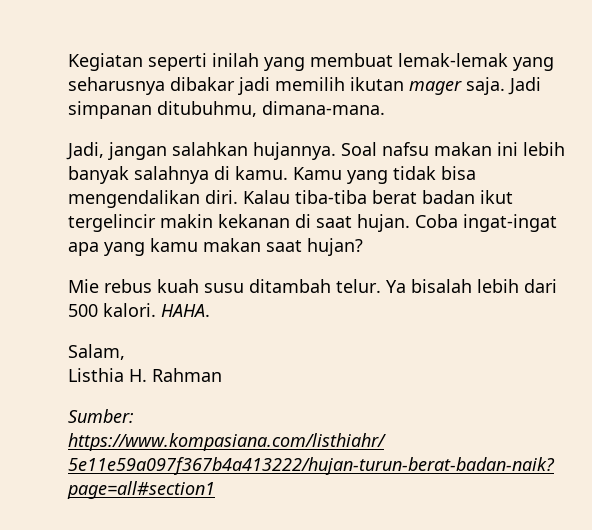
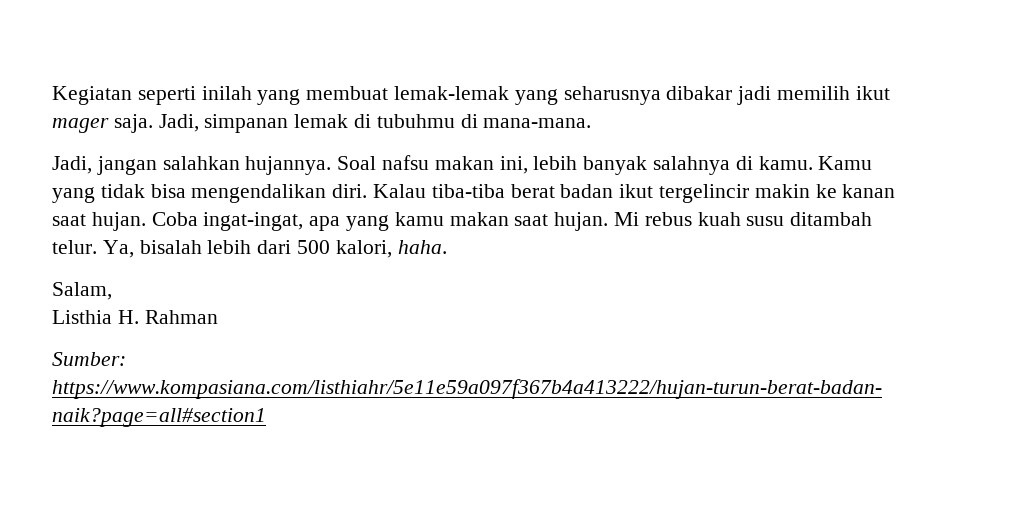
- Kegiatan seperti inilah yang membuat lemak-lemak yang seharusnya dibakar jadi memilih ikutan mager saja.
+ Kegiatan seperti inilah yang membuat lemak-lemak yang seharusnya dibakar jadi memilih ikut mager saja.
- Jadi simpanan ditubuhmu, dimana-mana.
+ Jadi, simpanan lemak di tubuhmu di mana-mana.
- Soal nafsu makan ini lebih banyak salahnya di kamu.
+ Soal nafsu makan ini, lebih banyak salahnya di kamu.
- Kalau tiba-tiba berat badan ikut tergelincir makin kekanan di saat hujan.
+ Kalau tiba-tiba berat badan ikut tergelincir makin ke kanan saat hujan.
- Coba ingat-ingat apa yang kamu makan saat hujan?
- Mie rebus kuah susu ditambah telur.
+ Coba ingat-ingat, apa yang kamu makan saat hujan. Mi rebus kuah susu ditambah telur.
- Ya bisalah lebih dari 500 kalori. HAHA.
+ Ya, bisalah lebih dari 500 kalori, haha.

